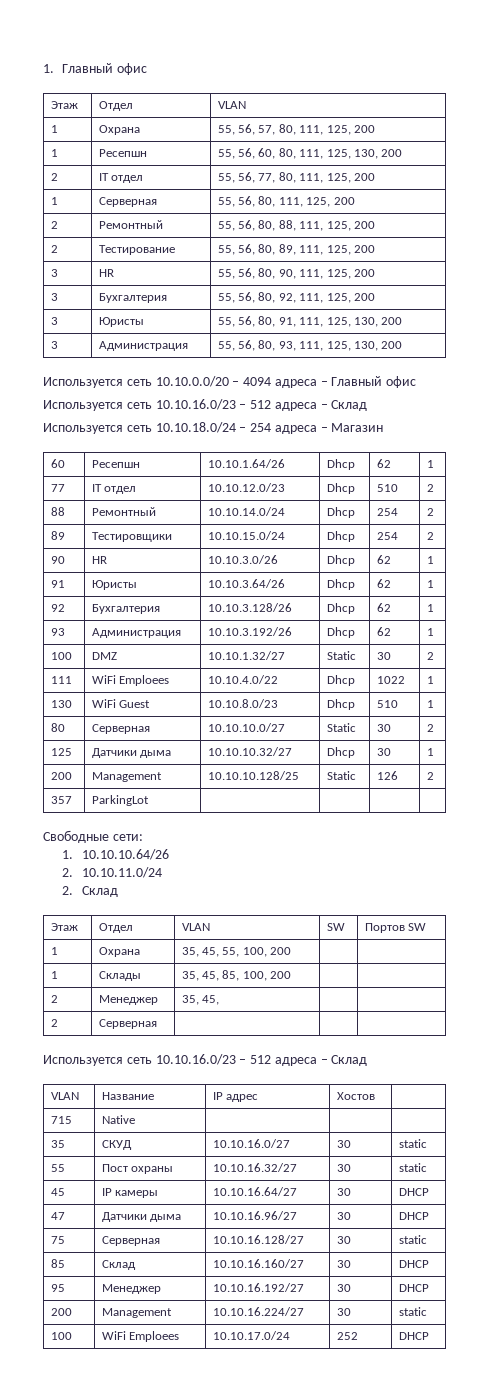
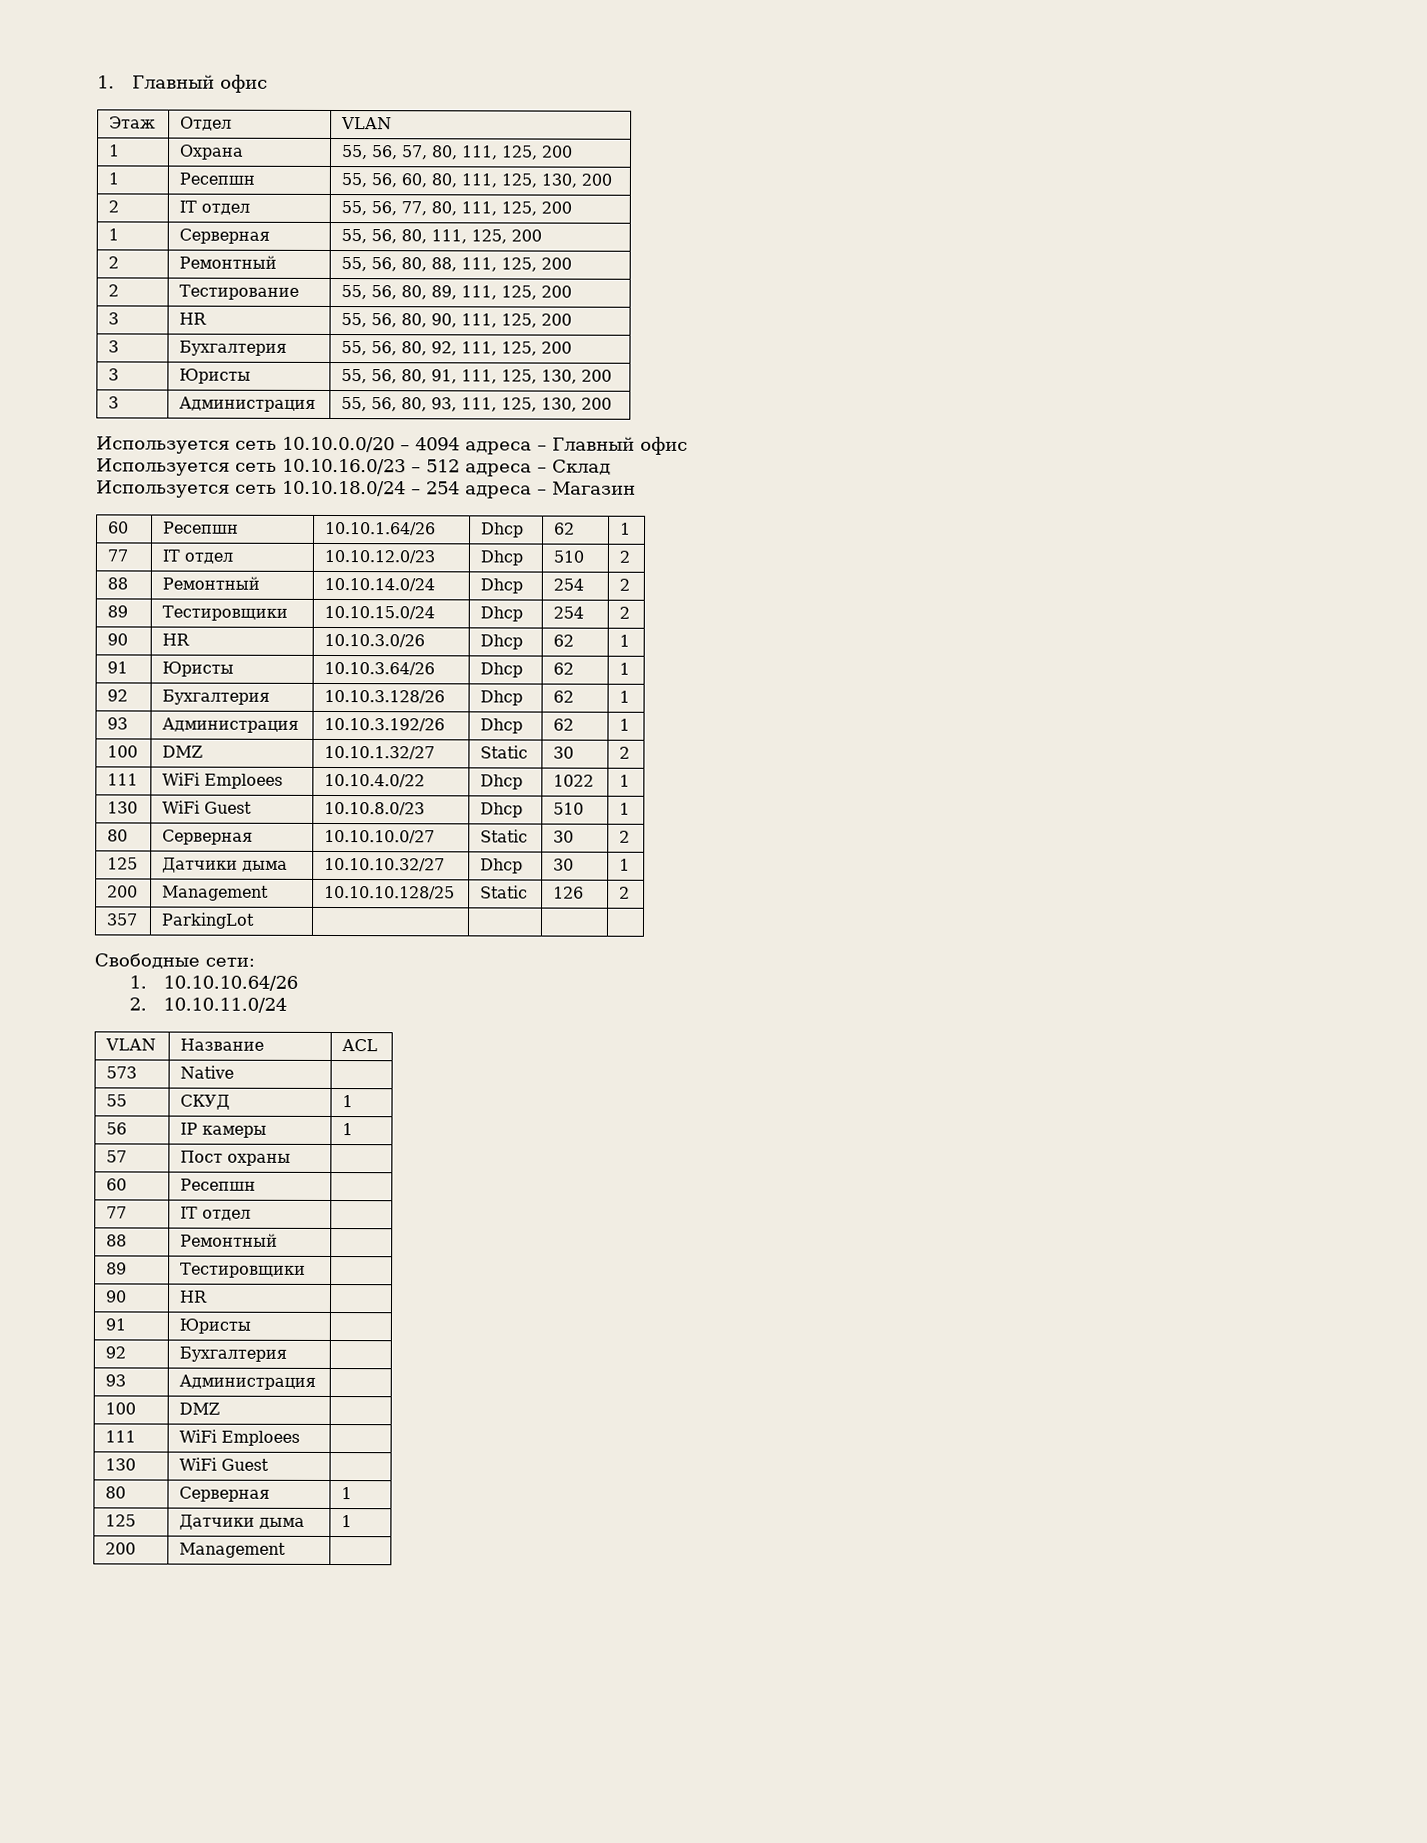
- 2. Склад
- Этаж | Отдел | VLAN | SW | Портов SW
- 1 | Охрана | 35, 45, 55, 100, 200 | |
- 1 | Склады | 35, 45, 85, 100, 200 | |
- 2 | Менеджер | 35, 45, | |
- 2 | Серверная | | |
- Используется сеть 10.10.16.0/23 – 512 адреса – Склад
- VLAN | Название | IP адрес | Хостов |
- 715 | Native | | |
- 35 | СКУД | 10.10.16.0/27 | 30 | static
- 55 | Пост охраны | 10.10.16.32/27 | 30 | static
- 45 | IP камеры | 10.10.16.64/27 | 30 | DHCP
- 47 | Датчики дыма | 10.10.16.96/27 | 30 | DHCP
- 75 | Серверная | 10.10.16.128/27 | 30 | static
- 85 | Склад | 10.10.16.160/27 | 30 | DHCP
- 95 | Менеджер | 10.10.16.192/27 | 30 | DHCP
- 200 | Management | 10.10.16.224/27 | 30 | static
- 100 | WiFi Emploees | 10.10.17.0/24 | 252 | DHCP
+ VLAN | Название | ACL
+ 573 | Native |
+ 55 | СКУД | 1
+ 56 | IP камеры | 1
+ 57 | Пост охраны |
+ 60 | Ресепшн |
+ 77 | IT отдел |
+ 88 | Ремонтный |
+ 89 | Тестировщики |
+ 90 | HR |
+ 91 | Юристы |
+ 92 | Бухгалтерия |
+ 93 | Администрация |
+ 100 | DMZ |
+ 111 | WiFi Emploees |
+ 130 | WiFi Guest |
+ 80 | Серверная | 1
+ 125 | Датчики дыма | 1
+ 200 | Management |

